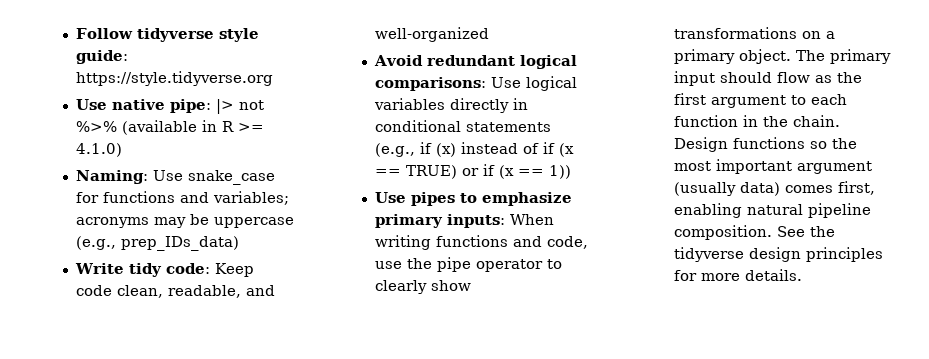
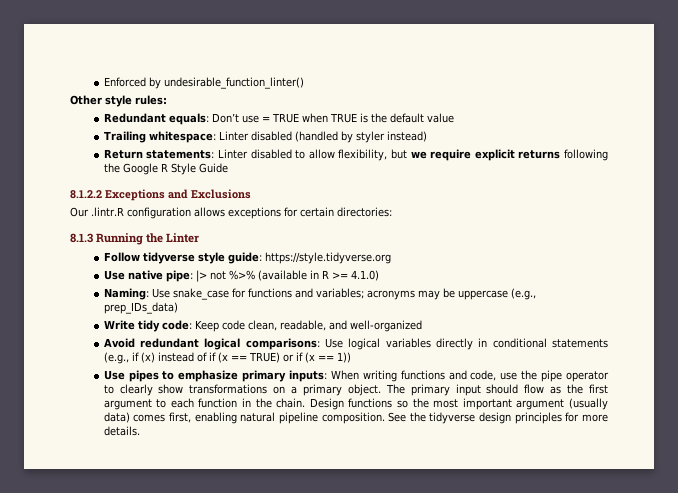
+ Enforced by undesirable_function_linter()
+ Other style rules:
+ Redundant equals: Don’t use = TRUE when TRUE is the default value
+ Trailing whitespace: Linter disabled (handled by styler instead)
+ Return statements: Linter disabled to allow flexibility, but we require explicit returns following the Google R Style Guide
+ 8.1.2.2 Exceptions and Exclusions
+ Our .lintr.R configuration allows exceptions for certain directories:
+ 8.1.3 Running the Linter

